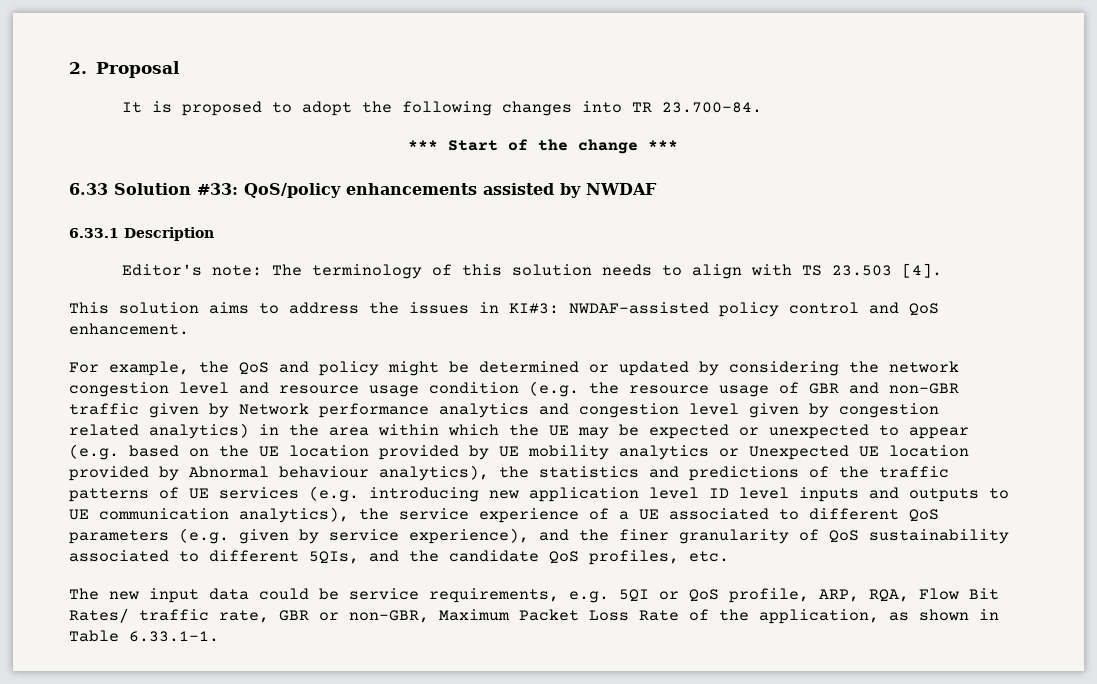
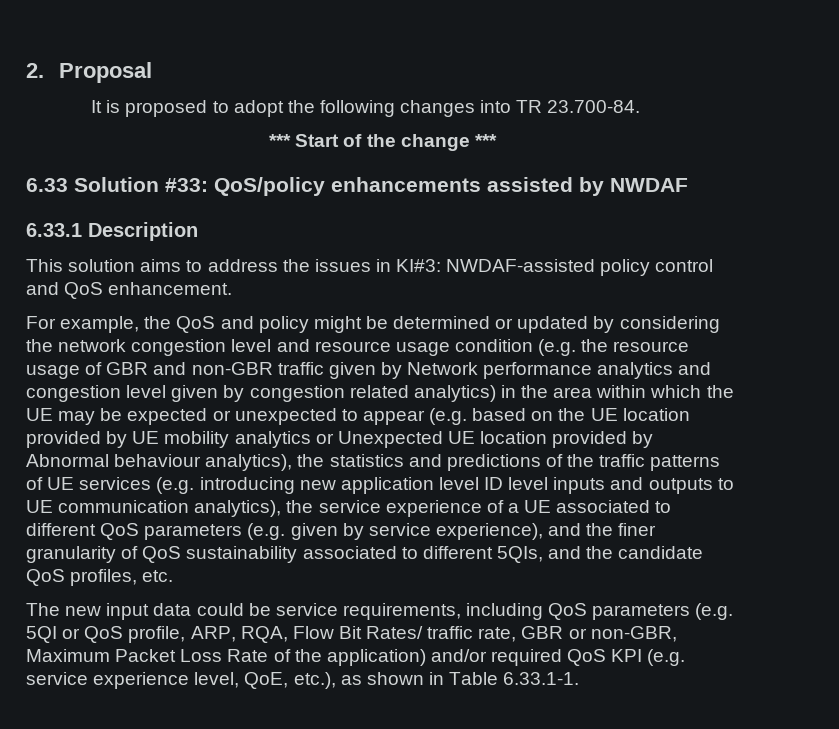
- Editor's note: The terminology of this solution needs to align with TS 23.503 [4].
- The new input data could be service requirements, e.g. 5QI or QoS profile, ARP, RQA, Flow Bit Rates/ traffic rate, GBR or non-GBR, Maximum Packet Loss Rate of the application, as shown in Table 6.33.1-1.
+ The new input data could be service requirements, including QoS parameters (e.g. 5QI or QoS profile, ARP, RQA, Flow Bit Rates/ traffic rate, GBR or non-GBR, Maximum Packet Loss Rate of the application) and/or required QoS KPI (e.g. service experience level, QoE, etc.), as shown in Table 6.33.1-1.

